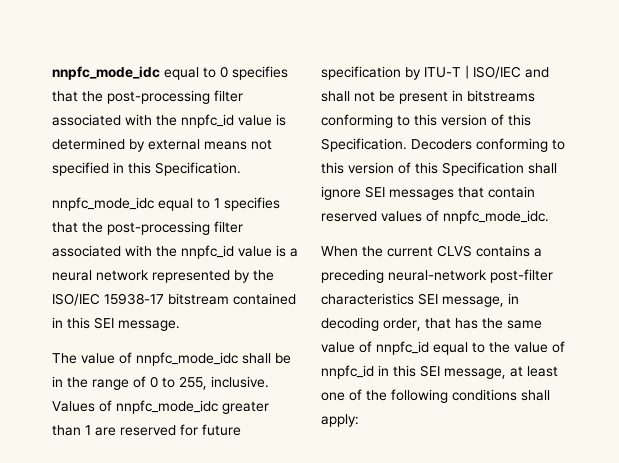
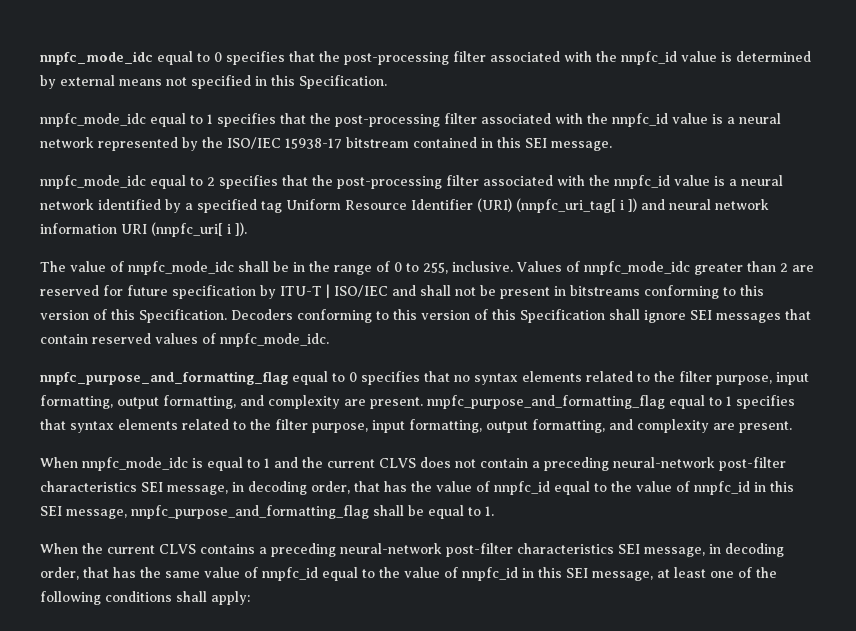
+ nnpfc_mode_idc equal to 2 specifies that the post-processing filter associated with the nnpfc_id value is a neural network identified by a specified tag Uniform Resource Identifier (URI) (nnpfc_uri_tag[ i ]) and neural network information URI (nnpfc_uri[ i ]).
- Values of nnpfc_mode_idc greater than 1 are reserved for future specification by ITU-T | ISO/IEC and shall not be present in bitstreams conforming to this version of this Specification.
+ Values of nnpfc_mode_idc greater than 2 are reserved for future specification by ITU-T | ISO/IEC and shall not be present in bitstreams conforming to this version of this Specification.
+ nnpfc_purpose_and_formatting_flag equal to 0 specifies that no syntax elements related to the filter purpose, input formatting, output formatting, and complexity are present. nnpfc_purpose_and_formatting_flag equal to 1 specifies that syntax elements related to the filter purpose, input formatting, output formatting, and complexity are present.
+ When nnpfc_mode_idc is equal to 1 and the current CLVS does not contain a preceding neural-network post-filter characteristics SEI message, in decoding order, that has the value of nnpfc_id equal to the value of nnpfc_id in this SEI message, nnpfc_purpose_and_formatting_flag shall be equal to 1.

